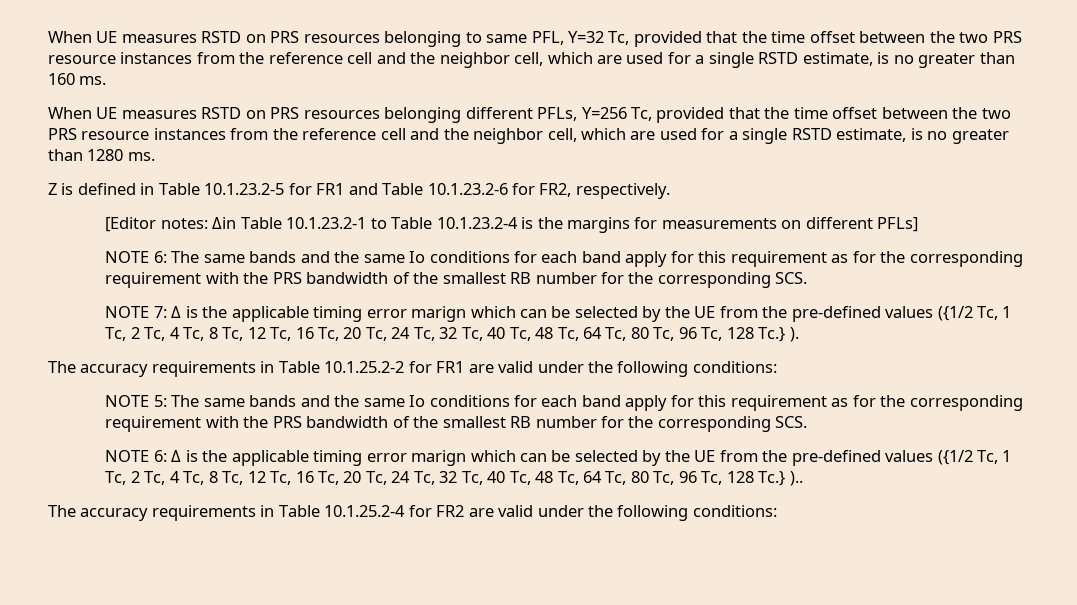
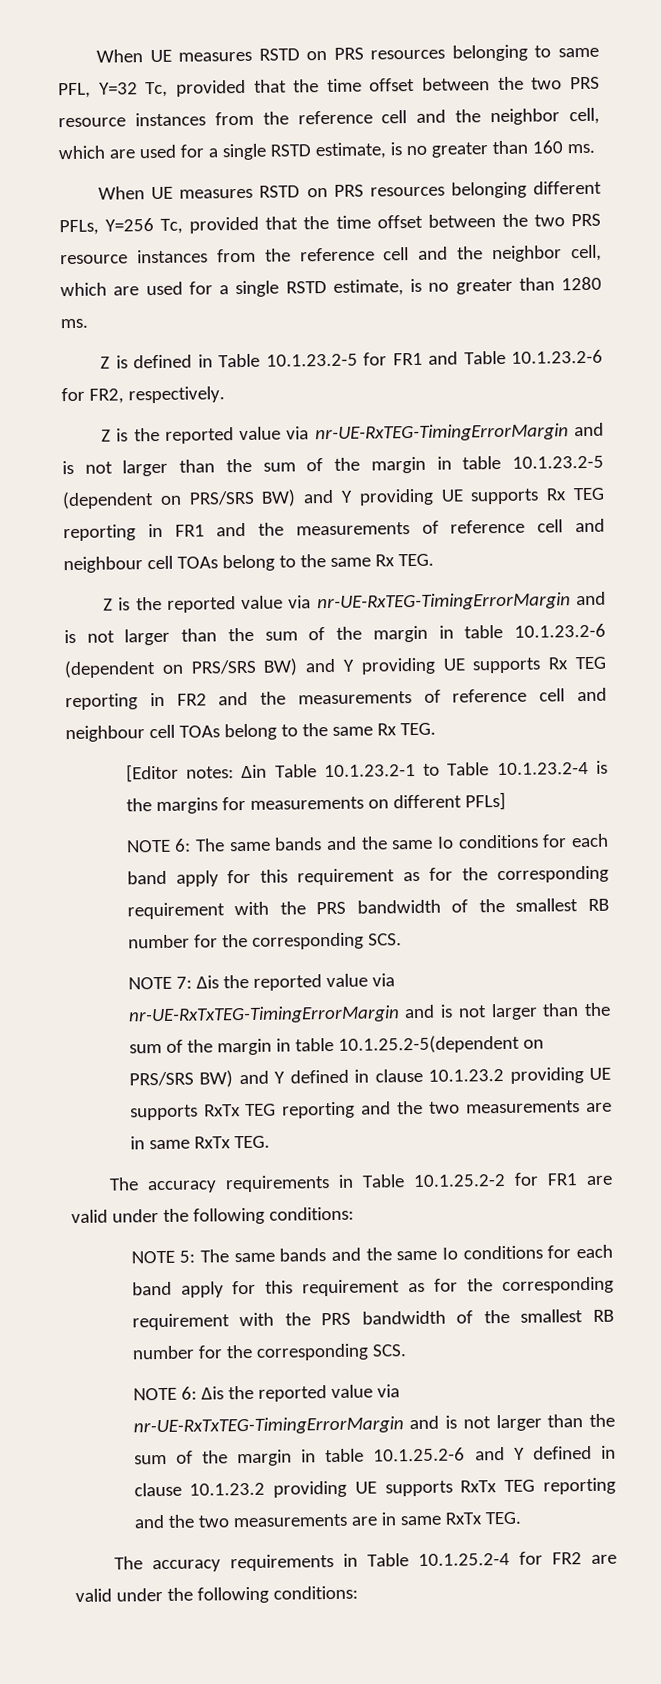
+ Z is the reported value via nr-UE-RxTEG-TimingErrorMargin and is not larger than the sum of the margin in table 10.1.23.2-5 (dependent on PRS/SRS BW) and Y providing UE supports Rx TEG reporting in FR1 and the measurements of reference cell and neighbour cell TOAs belong to the same Rx TEG.
+ Z is the reported value via nr-UE-RxTEG-TimingErrorMargin and is not larger than the sum of the margin in table 10.1.23.2-6 (dependent on PRS/SRS BW) and Y providing UE supports Rx TEG reporting in FR2 and the measurements of reference cell and neighbour cell TOAs belong to the same Rx TEG.
- NOTE 7: Δ is the applicable timing error marign which can be selected by the UE from the pre-defined values ({1/2 Tc, 1 Tc, 2 Tc, 4 Tc, 8 Tc, 12 Tc, 16 Tc, 20 Tc, 24 Tc, 32 Tc, 40 Tc, 48 Tc, 64 Tc, 80 Tc, 96 Tc, 128 Tc.} ).
+ NOTE 7: Δis the reported value via nr-UE-RxTxTEG-TimingErrorMargin and is not larger than the sum of the margin in table 10.1.25.2-5(dependent on PRS/SRS BW) and Y defined in clause 10.1.23.2 providing UE supports RxTx TEG reporting and the two measurements are in same RxTx TEG.
- NOTE 6: Δ is the applicable timing error marign which can be selected by the UE from the pre-defined values ({1/2 Tc, 1 Tc, 2 Tc, 4 Tc, 8 Tc, 12 Tc, 16 Tc, 20 Tc, 24 Tc, 32 Tc, 40 Tc, 48 Tc, 64 Tc, 80 Tc, 96 Tc, 128 Tc.} )..
+ NOTE 6: Δis the reported value via nr-UE-RxTxTEG-TimingErrorMargin and is not larger than the sum of the margin in table 10.1.25.2-6 and Y defined in clause 10.1.23.2 providing UE supports RxTx TEG reporting and the two measurements are in same RxTx TEG.

